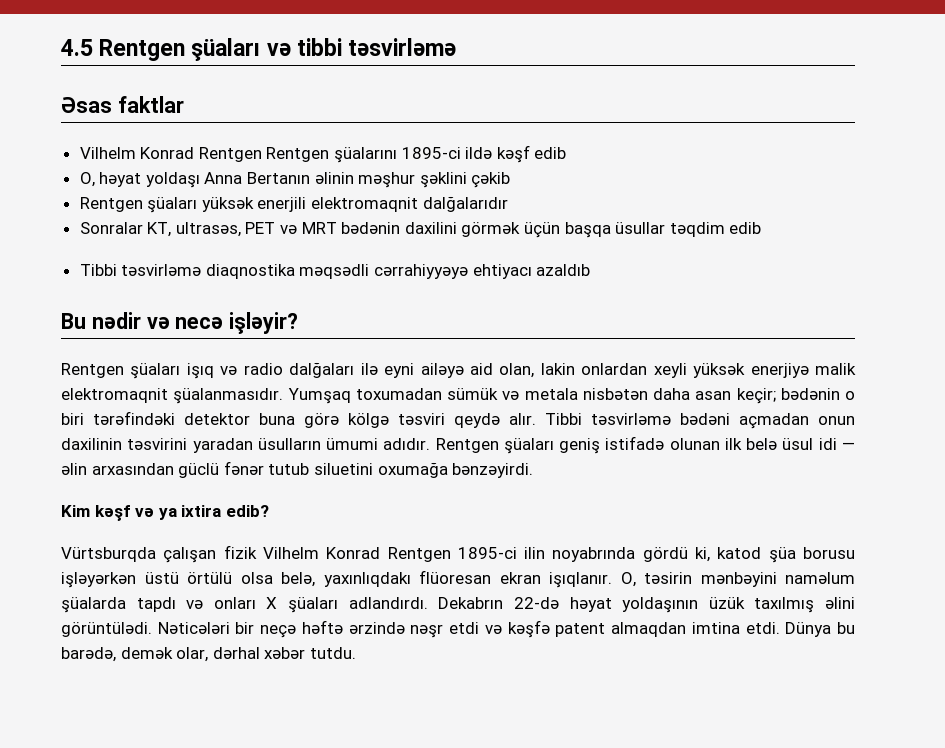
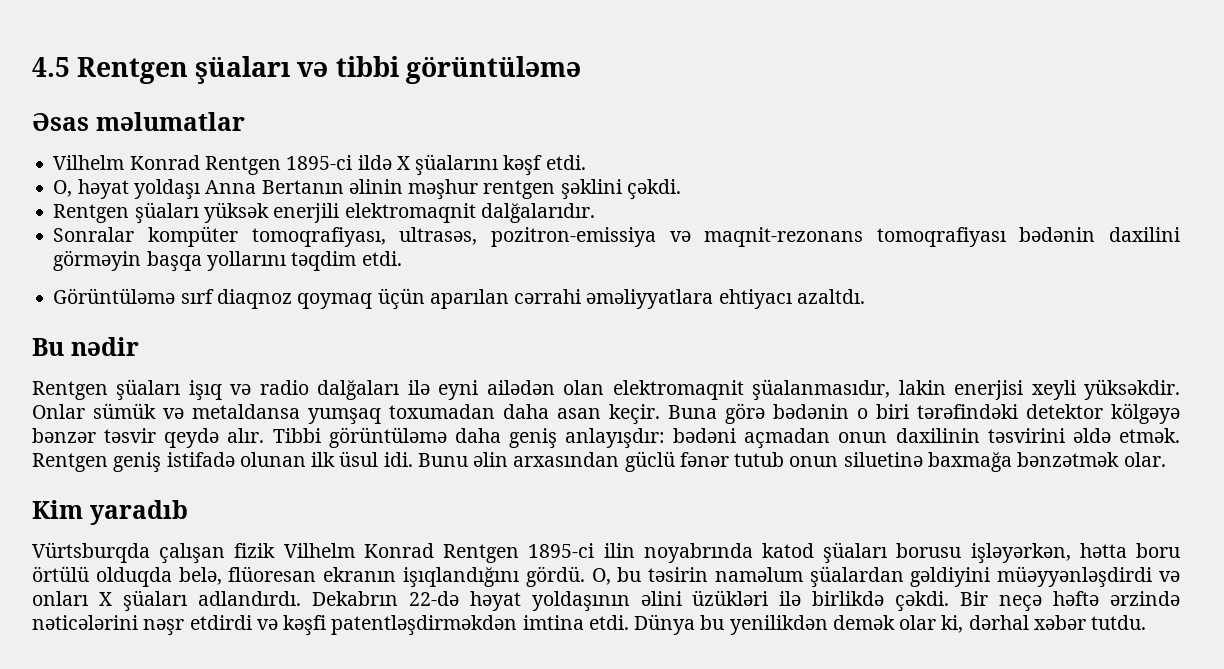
- 4.5 Rentgen şüaları və tibbi təsvirləmə
+ 4.5 Rentgen şüaları və tibbi görüntüləmə
- Əsas faktlar
- Vilhelm Konrad Rentgen Rentgen şüalarını 1895-ci ildə kəşf edib
+ Əsas məlumatlar
+ Vilhelm Konrad Rentgen 1895-ci ildə X şüalarını kəşf etdi.
- O, həyat yoldaşı Anna Bertanın əlinin məşhur şəklini çəkib
+ O, həyat yoldaşı Anna Bertanın əlinin məşhur rentgen şəklini çəkdi.
- Rentgen şüaları yüksək enerjili elektromaqnit dalğalarıdır
+ Rentgen şüaları yüksək enerjili elektromaqnit dalğalarıdır.
- Sonralar KT, ultrasəs, PET və MRT bədənin daxilini görmək üçün başqa üsullar təqdim edib
- Tibbi təsvirləmə diaqnostika məqsədli cərrahiyyəyə ehtiyacı azaldıb
+ Sonralar kompüter tomoqrafiyası, ultrasəs, pozitron-emissiya və maqnit-rezonans tomoqrafiyası bədənin daxilini görməyin başqa yollarını təqdim etdi.
+ Görüntüləmə sırf diaqnoz qoymaq üçün aparılan cərrahi əməliyyatlara ehtiyacı azaltdı.
- Bu nədir və necə işləyir?
+ Bu nədir
- Rentgen şüaları işıq və radio dalğaları ilə eyni ailəyə aid olan, lakin onlardan xeyli yüksək enerjiyə malik elektromaqnit şüalanmasıdır. Yumşaq toxumadan sümük və metala nisbətən daha asan keçir; bədənin o biri tərəfindəki detektor buna görə kölgə təsviri qeydə alır. Tibbi təsvirləmə bədəni açmadan onun daxilinin təsvirini yaradan üsulların ümumi adıdır. Rentgen şüaları geniş istifadə olunan ilk belə üsul idi — əlin arxasından güclü fənər tutub siluetini oxumağa bənzəyirdi.
- Kim kəşf və ya ixtira edib?
+ Rentgen şüaları işıq və radio dalğaları ilə eyni ailədən olan elektromaqnit şüalanmasıdır, lakin enerjisi xeyli yüksəkdir. Onlar sümük və metaldansa yumşaq toxumadan daha asan keçir. Buna görə bədənin o biri tərəfindəki detektor kölgəyə bənzər təsvir qeydə alır. Tibbi görüntüləmə daha geniş anlayışdır: bədəni açmadan onun daxilinin təsvirini əldə etmək. Rentgen geniş istifadə olunan ilk üsul idi. Bunu əlin arxasından güclü fənər tutub onun siluetinə baxmağa bənzətmək olar.
+ Kim yaradıb
- Vürtsburqda çalışan fizik Vilhelm Konrad Rentgen 1895-ci ilin noyabrında gördü ki, katod şüa borusu işləyərkən üstü örtülü olsa belə, yaxınlıqdakı flüoresan ekran işıqlanır. O, təsirin mənbəyini naməlum şüalarda tapdı və onları X şüaları adlandırdı.
+ Vürtsburqda çalışan fizik Vilhelm Konrad Rentgen 1895-ci ilin noyabrında katod şüaları borusu işləyərkən, hətta boru örtülü olduqda belə, flüoresan ekranın işıqlandığını gördü. O, bu təsirin naməlum şüalardan gəldiyini müəyyənləşdirdi və onları X şüaları adlandırdı.
- Dekabrın 22-də həyat yoldaşının üzük taxılmış əlini görüntülədi. Nəticələri bir neçə həftə ərzində nəşr etdi və kəşfə patent almaqdan imtina etdi. Dünya bu barədə, demək olar, dərhal xəbər tutdu.
+ Dekabrın 22-də həyat yoldaşının əlini üzükləri ilə birlikdə çəkdi. Bir neçə həftə ərzində nəticələrini nəşr etdirdi və kəşfi patentləşdirməkdən imtina etdi. Dünya bu yenilikdən demək olar ki, dərhal xəbər tutdu.

